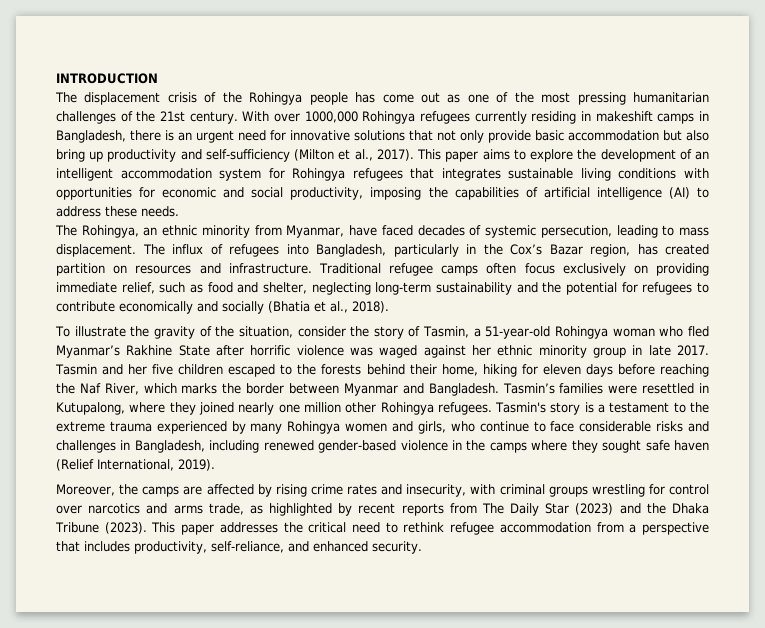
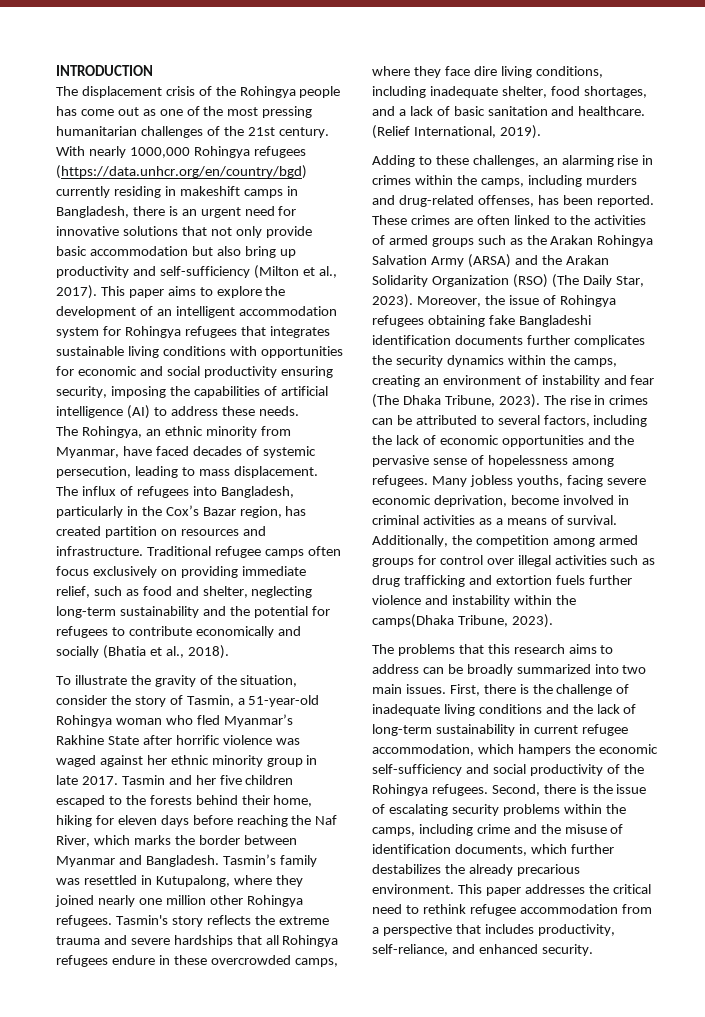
- With over 1000,000 Rohingya refugees currently residing in makeshift camps in Bangladesh, there is an urgent need for innovative solutions that not only provide basic accommodation but also bring up productivity and self-sufficiency (Milton et al., 2017).
+ With nearly 1000,000 Rohingya refugees (https://data.unhcr.org/en/country/bgd) currently residing in makeshift camps in Bangladesh, there is an urgent need for innovative solutions that not only provide basic accommodation but also bring up productivity and self-sufficiency (Milton et al., 2017).
- This paper aims to explore the development of an intelligent accommodation system for Rohingya refugees that integrates sustainable living conditions with opportunities for economic and social productivity, imposing the capabilities of artificial intelligence (AI) to address these needs.
+ This paper aims to explore the development of an intelligent accommodation system for Rohingya refugees that integrates sustainable living conditions with opportunities for economic and social productivity ensuring security, imposing the capabilities of artificial intelligence (AI) to address these needs.
- Tasmin’s families were resettled in Kutupalong, where they joined nearly one million other Rohingya refugees.
+ Tasmin’s family was resettled in Kutupalong, where they joined nearly one million other Rohingya refugees.
- Tasmin's story is a testament to the extreme trauma experienced by many Rohingya women and girls, who continue to face considerable risks and challenges in Bangladesh, including renewed gender-based violence in the camps where they sought safe haven (Relief International, 2019).
- Moreover, the camps are affected by rising crime rates and insecurity, with criminal groups wrestling for control over narcotics and arms trade, as highlighted by recent reports from The Daily Star (2023) and the Dhaka Tribune (2023).
+ Tasmin's story reflects the extreme trauma and severe hardships that all Rohingya refugees endure in these overcrowded camps, where they face dire living conditions, including inadequate shelter, food shortages, and a lack of basic sanitation and healthcare. (Relief International, 2019).
+ Adding to these challenges, an alarming rise in crimes within the camps, including murders and drug-related offenses, has been reported. These crimes are often linked to the activities of armed groups such as the Arakan Rohingya Salvation Army (ARSA) and the Arakan Solidarity Organization (RSO) (The Daily Star, 2023). Moreover, the issue of Rohingya refugees obtaining fake Bangladeshi identification documents further complicates the security dynamics within the camps, creating an environment of instability and fear (The Dhaka Tribune, 2023). The rise in crimes can be attributed to several factors, including the lack of economic opportunities and the pervasive sense of hopelessness among refugees. Many jobless youths, facing severe economic deprivation, become involved in criminal activities as a means of survival. Additionally, the competition among armed groups for control over illegal activities such as drug trafficking and extortion fuels further violence and instability within the camps(Dhaka Tribune, 2023).
+ The problems that this research aims to address can be broadly summarized into two main issues. First, there is the challenge of inadequate living conditions and the lack of long-term sustainability in current refugee accommodation, which hampers the economic self-sufficiency and social productivity of the Rohingya refugees. Second, there is the issue of escalating security problems within the camps, including crime and the misuse of identification documents, which further destabilizes the already precarious environment.

